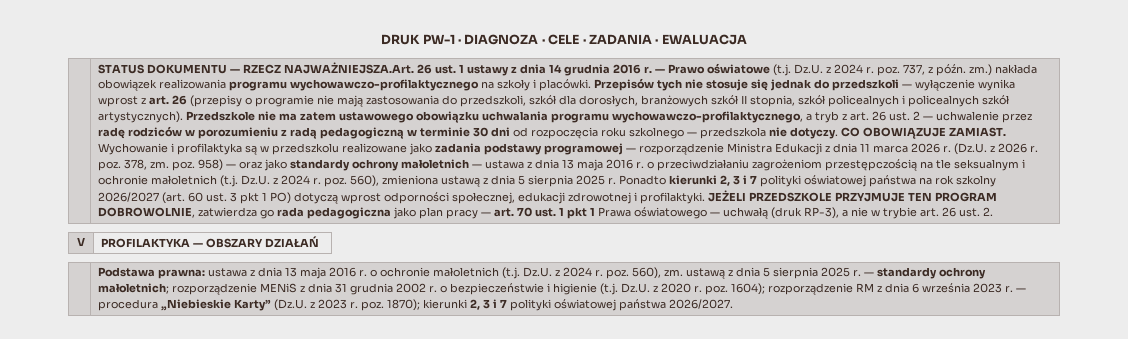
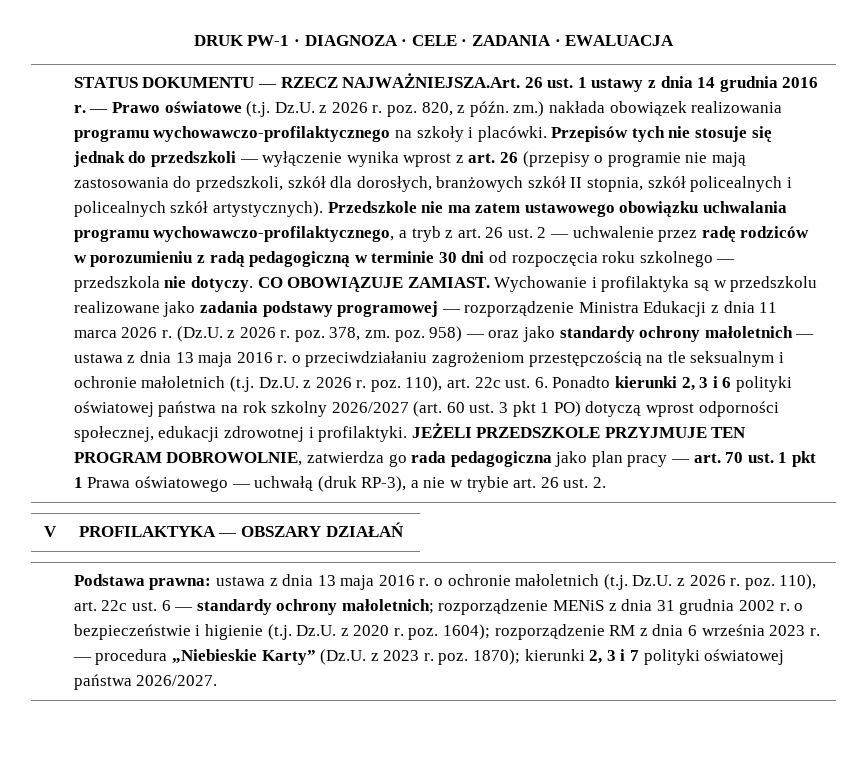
- — Prawo oświatowe (t.j. Dz.U. z 2024 r. poz. 737, z późn. zm.) nakłada obowiązek realizowania programu wychowawczo-profilaktycznego na szkoły i placówki.
+ — Prawo oświatowe (t.j. Dz.U. z 2026 r. poz. 820, z późn. zm.) nakłada obowiązek realizowania programu wychowawczo-profilaktycznego na szkoły i placówki.
- (Dz.U. z 2026 r. poz. 378, zm. poz. 958) — oraz jako standardy ochrony małoletnich — ustawa z dnia 13 maja 2016 r. o przeciwdziałaniu zagrożeniom przestępczością na tle seksualnym i ochronie małoletnich (t.j. Dz.U. z 2024 r. poz. 560), zmieniona ustawą z dnia 5 sierpnia 2025 r. Ponadto kierunki 2, 3 i 7 polityki oświatowej państwa na rok szkolny 2026/2027 (art. 60 ust. 3 pkt 1 PO) dotyczą wprost odporności społecznej, edukacji zdrowotnej i profilaktyki.
+ (Dz.U. z 2026 r. poz. 378, zm. poz. 958) — oraz jako standardy ochrony małoletnich — ustawa z dnia 13 maja 2016 r. o przeciwdziałaniu zagrożeniom przestępczością na tle seksualnym i ochronie małoletnich (t.j. Dz.U. z 2026 r. poz. 110), art. 22c ust. 6. Ponadto kierunki 2, 3 i 6 polityki oświatowej państwa na rok szkolny 2026/2027 (art. 60 ust. 3 pkt 1 PO) dotyczą wprost odporności społecznej, edukacji zdrowotnej i profilaktyki.
- Podstawa prawna: ustawa z dnia 13 maja 2016 r. o ochronie małoletnich (t.j. Dz.U. z 2024 r. poz. 560), zm. ustawą z dnia 5 sierpnia 2025 r. — standardy ochrony małoletnich; rozporządzenie MENiS z dnia 31 grudnia 2002 r. o bezpieczeństwie i higienie (t.j. Dz.U. z 2020 r. poz. 1604); rozporządzenie RM z dnia 6 września 2023 r.
+ Podstawa prawna: ustawa z dnia 13 maja 2016 r. o ochronie małoletnich (t.j. Dz.U. z 2026 r. poz. 110), art. 22c ust. 6 — standardy ochrony małoletnich; rozporządzenie MENiS z dnia 31 grudnia 2002 r. o bezpieczeństwie i higienie (t.j. Dz.U. z 2020 r. poz. 1604); rozporządzenie RM z dnia 6 września 2023 r.

